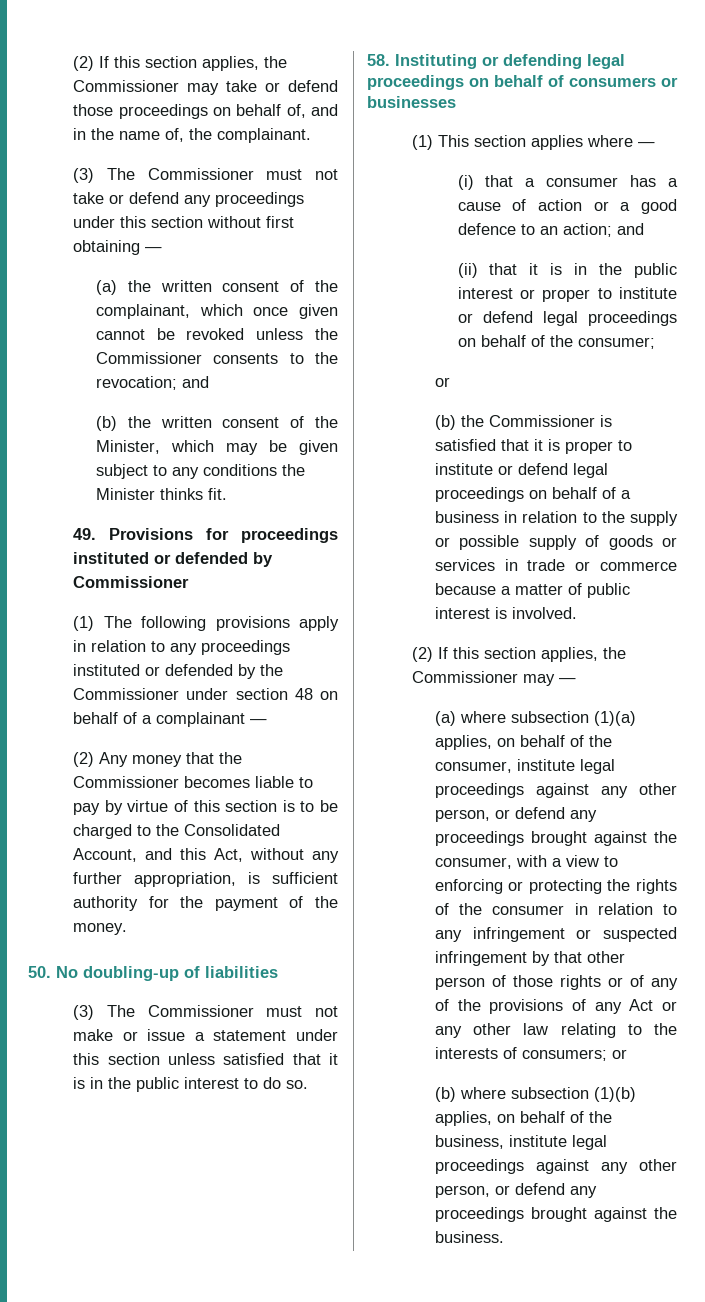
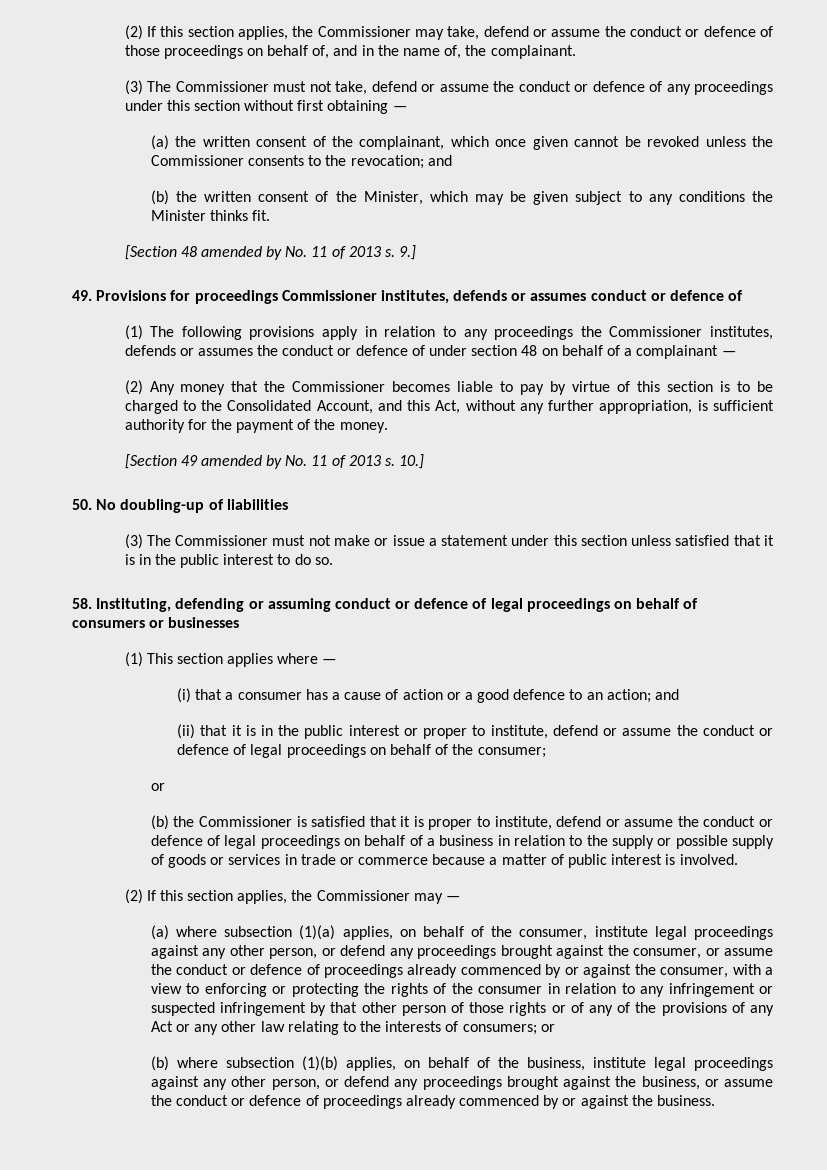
- (2) If this section applies, the Commissioner may take or defend those proceedings on behalf of, and in the name of, the complainant.
+ (2) If this section applies, the Commissioner may take, defend or assume the conduct or defence of those proceedings on behalf of, and in the name of, the complainant.
- (3) The Commissioner must not take or defend any proceedings under this section without first obtaining —
+ (3) The Commissioner must not take, defend or assume the conduct or defence of any proceedings under this section without first obtaining —
- 49. Provisions for proceedings instituted or defended by Commissioner
+ [Section 48 amended by No. 11 of 2013 s. 9.]
+ 49. Provisions for proceedings Commissioner institutes, defends or assumes conduct or defence of
- (1) The following provisions apply in relation to any proceedings instituted or defended by the Commissioner under section 48 on behalf of a complainant —
+ (1) The following provisions apply in relation to any proceedings the Commissioner institutes, defends or assumes the conduct or defence of under section 48 on behalf of a complainant —
+ [Section 49 amended by No. 11 of 2013 s. 10.]
- 58. Instituting or defending legal proceedings on behalf of consumers or businesses
+ 58. Instituting, defending or assuming conduct or defence of legal proceedings on behalf of consumers or businesses
- (ii) that it is in the public interest or proper to institute or defend legal proceedings on behalf of the consumer;
+ (ii) that it is in the public interest or proper to institute, defend or assume the conduct or defence of legal proceedings on behalf of the consumer;
- (b) the Commissioner is satisfied that it is proper to institute or defend legal proceedings on behalf of a business in relation to the supply or possible supply of goods or services in trade or commerce because a matter of public interest is involved.
+ (b) the Commissioner is satisfied that it is proper to institute, defend or assume the conduct or defence of legal proceedings on behalf of a business in relation to the supply or possible supply of goods or services in trade or commerce because a matter of public interest is involved.
- (a) where subsection (1)(a) applies, on behalf of the consumer, institute legal proceedings against any other person, or defend any proceedings brought against the consumer, with a view to enforcing or protecting the rights of the consumer in relation to any infringement or suspected infringement by that other person of those rights or of any of the provisions of any Act or any other law relating to the interests of consumers;
+ (a) where subsection (1)(a) applies, on behalf of the consumer, institute legal proceedings against any other person, or defend any proceedings brought against the consumer, or assume the conduct or defence of proceedings already commenced by or against the consumer, with a view to enforcing or protecting the rights of the consumer in relation to any infringement or suspected infringement by that other person of those rights or of any of the provisions of any Act or any other law relating to the interests of consumers;
- (b) where subsection (1)(b) applies, on behalf of the business, institute legal proceedings against any other person, or defend any proceedings brought against the business.
+ (b) where subsection (1)(b) applies, on behalf of the business, institute legal proceedings against any other person, or defend any proceedings brought against the business, or assume the conduct or defence of proceedings already commenced by or against the business.

